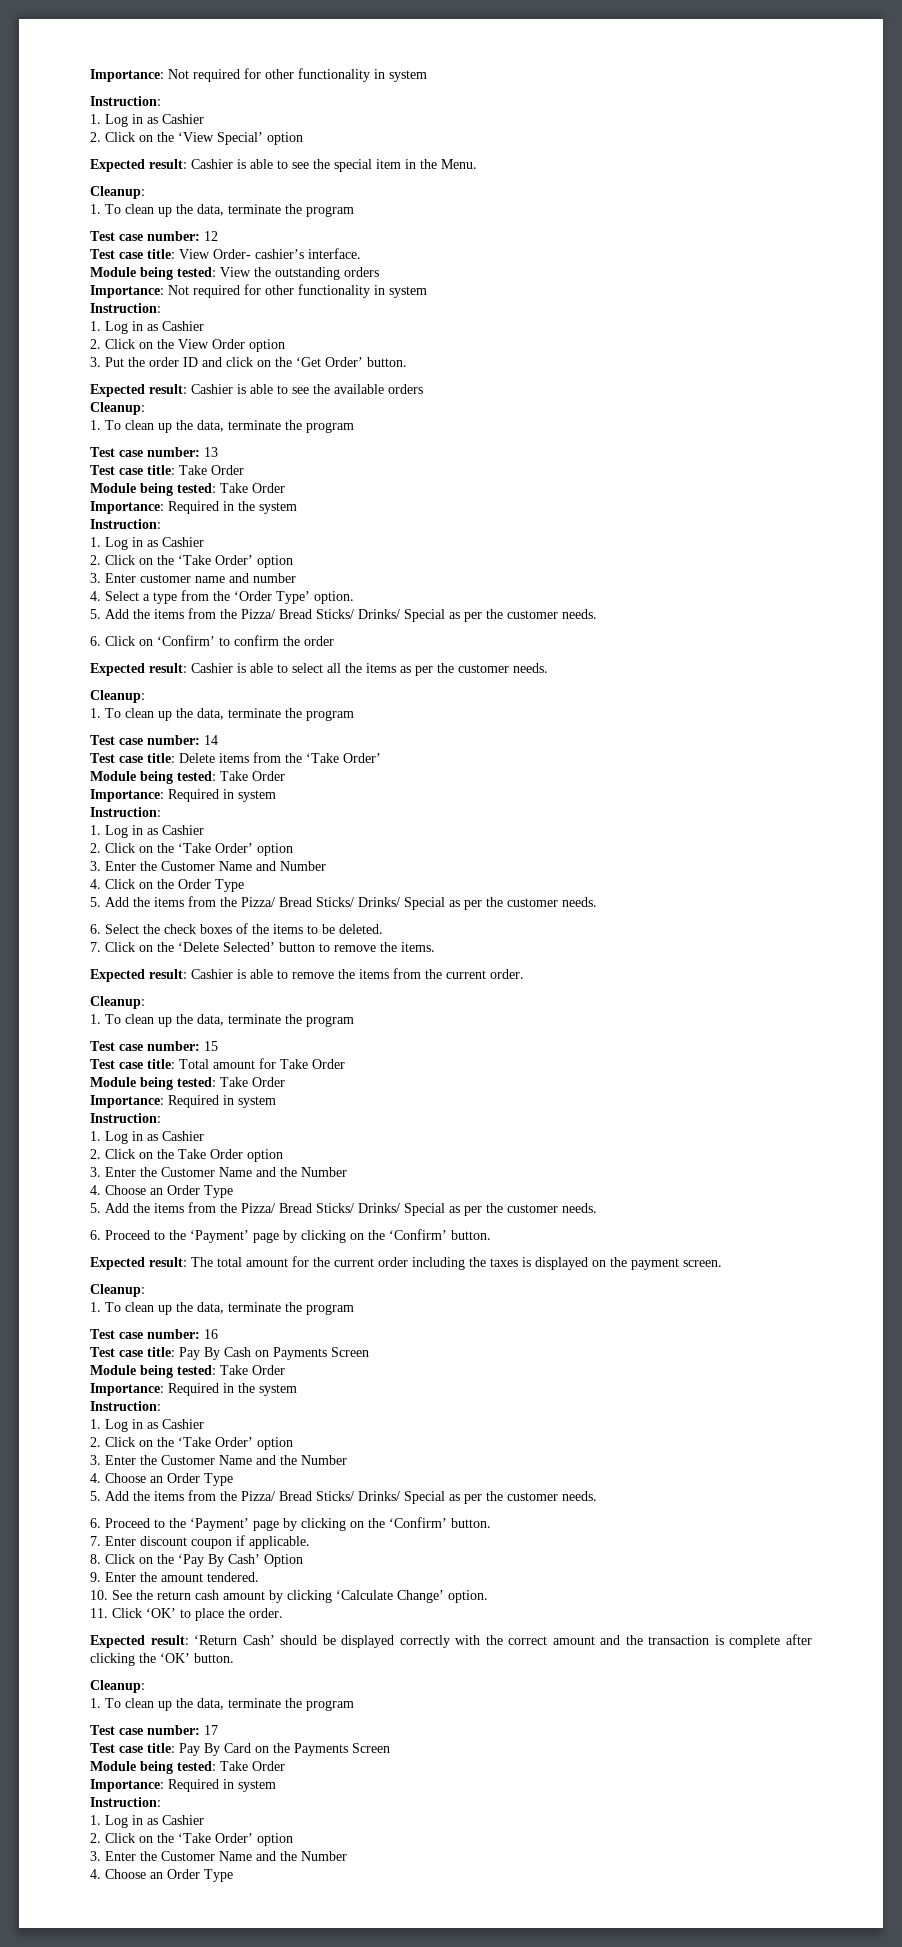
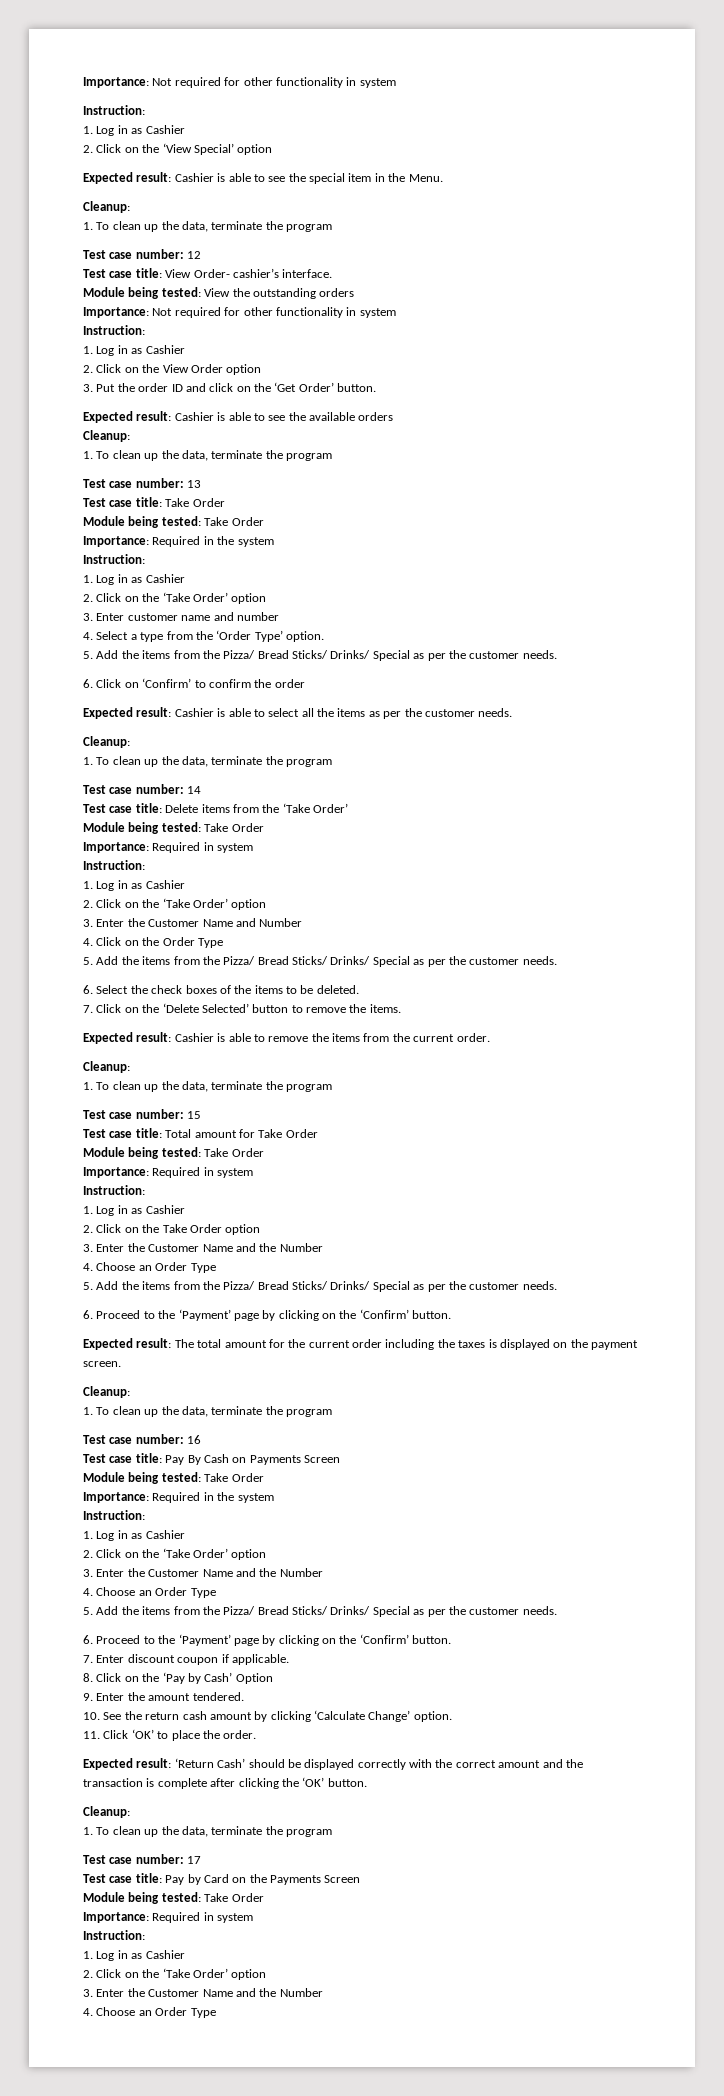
- 8. Click on the ‘Pay By Cash’ Option
+ 8. Click on the ‘Pay by Cash’ Option
- Test case title: Pay By Card on the Payments Screen
+ Test case title: Pay by Card on the Payments Screen

